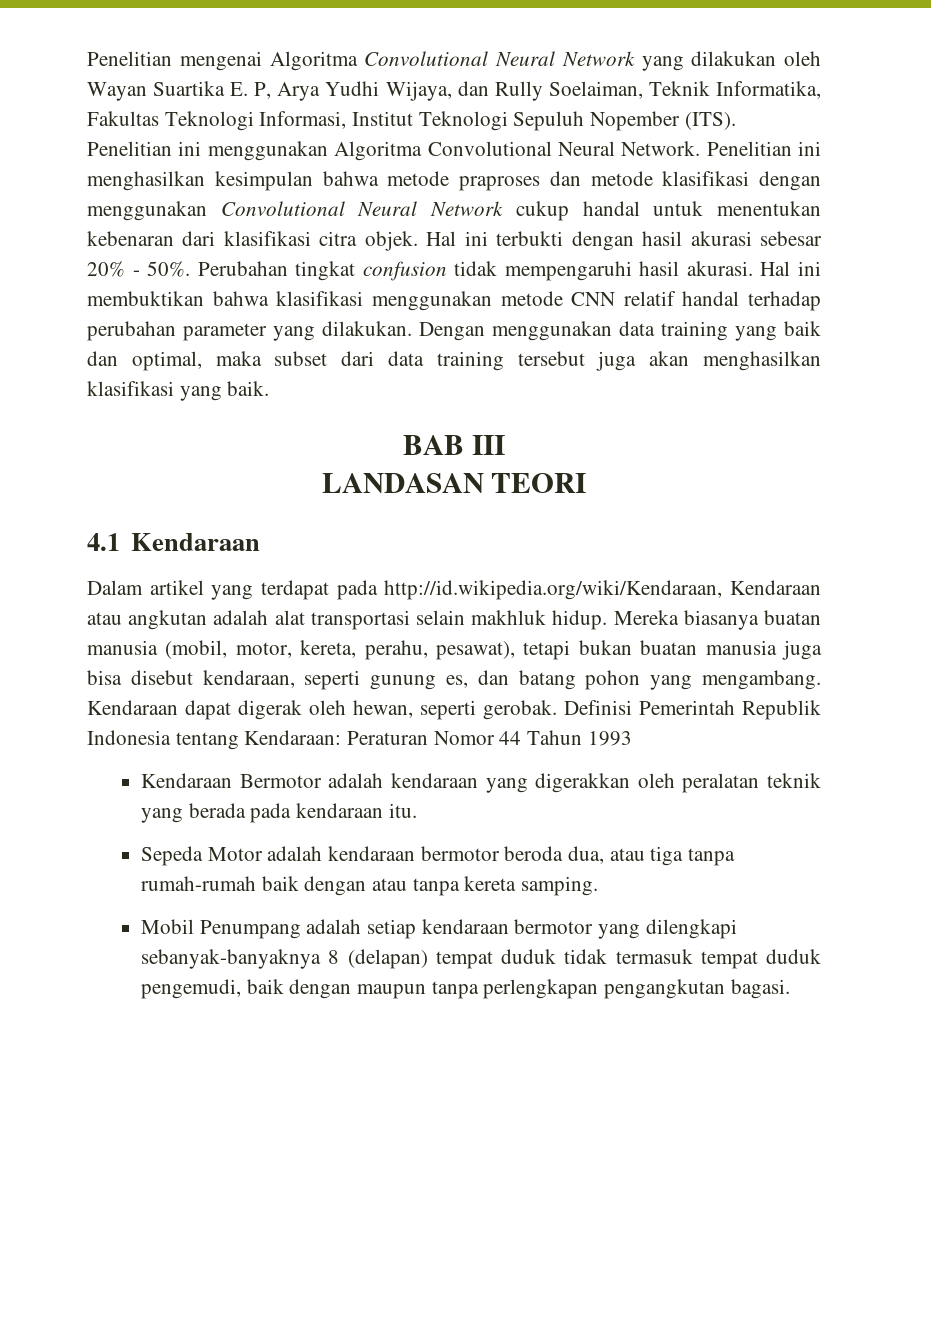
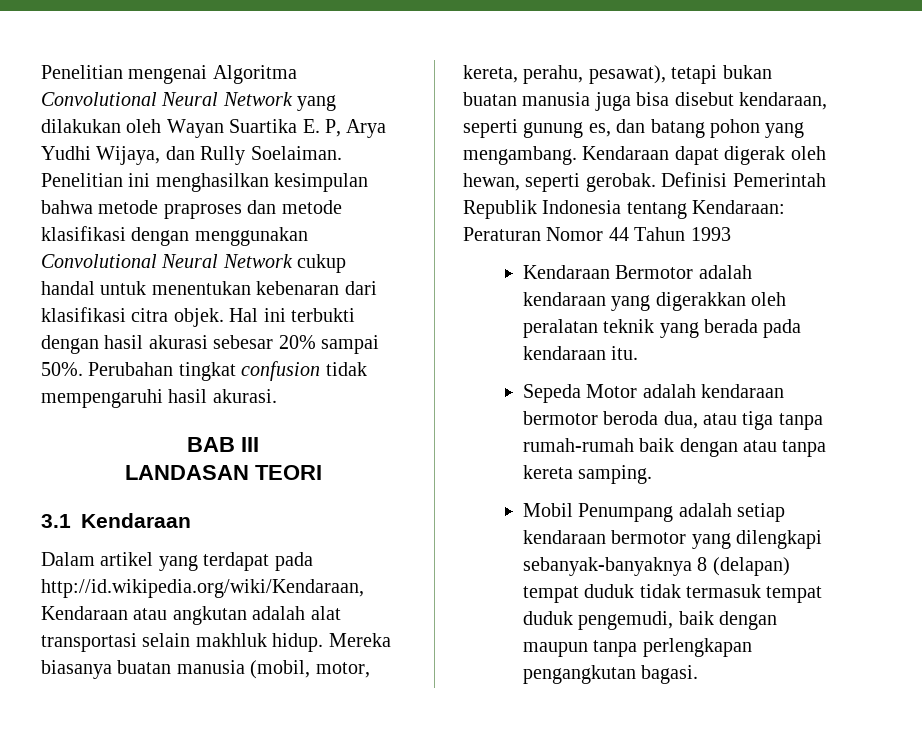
- Penelitian mengenai Algoritma Convolutional Neural Network yang dilakukan oleh Wayan Suartika E. P, Arya Yudhi Wijaya, dan Rully Soelaiman, Teknik Informatika, Fakultas Teknologi Informasi, Institut Teknologi Sepuluh Nopember (ITS). Penelitian ini menggunakan Algoritma Convolutional Neural Network.
+ Penelitian mengenai Algoritma Convolutional Neural Network yang dilakukan oleh Wayan Suartika E. P, Arya Yudhi Wijaya, dan Rully Soelaiman.
- Hal ini terbukti dengan hasil akurasi sebesar 20% - 50%.
+ Hal ini terbukti dengan hasil akurasi sebesar 20% sampai 50%.
- Hal ini membuktikan bahwa klasifikasi menggunakan metode CNN relatif handal terhadap perubahan parameter yang dilakukan. Dengan menggunakan data training yang baik dan optimal, maka subset dari data training tersebut juga akan menghasilkan klasifikasi yang baik.
- 4.1 Kendaraan
+ 3.1 Kendaraan

